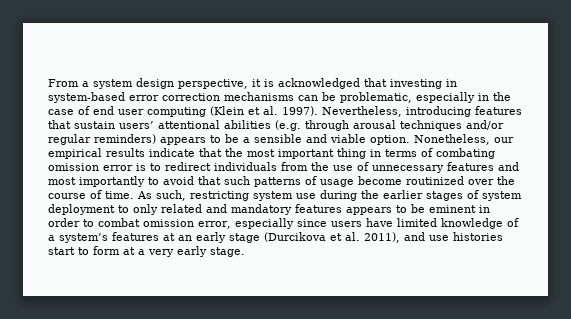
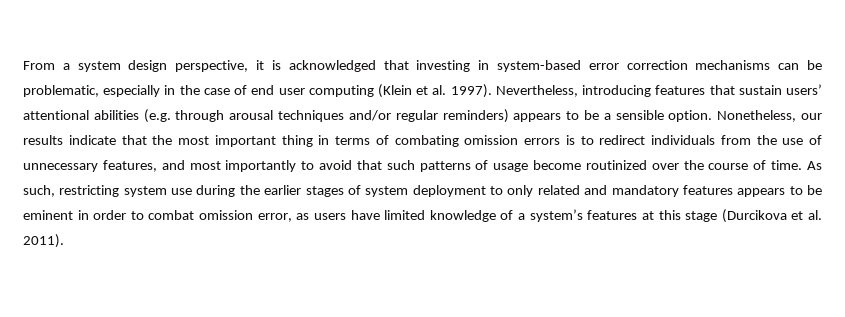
- Nevertheless, introducing features that sustain users’ attentional abilities (e.g. through arousal techniques and/or regular reminders) appears to be a sensible and viable option.
+ Nevertheless, introducing features that sustain users’ attentional abilities (e.g. through arousal techniques and/or regular reminders) appears to be a sensible option.
- Nonetheless, our empirical results indicate that the most important thing in terms of combating omission error is to redirect individuals from the use of unnecessary features and most importantly to avoid that such patterns of usage become routinized over the course of time.
+ Nonetheless, our results indicate that the most important thing in terms of combating omission errors is to redirect individuals from the use of unnecessary features, and most importantly to avoid that such patterns of usage become routinized over the course of time.
- As such, restricting system use during the earlier stages of system deployment to only related and mandatory features appears to be eminent in order to combat omission error, especially since users have limited knowledge of a system’s features at an early stage (Durcikova et al. 2011), and use histories start to form at a very early stage.
+ As such, restricting system use during the earlier stages of system deployment to only related and mandatory features appears to be eminent in order to combat omission error, as users have limited knowledge of a system’s features at this stage (Durcikova et al. 2011).

